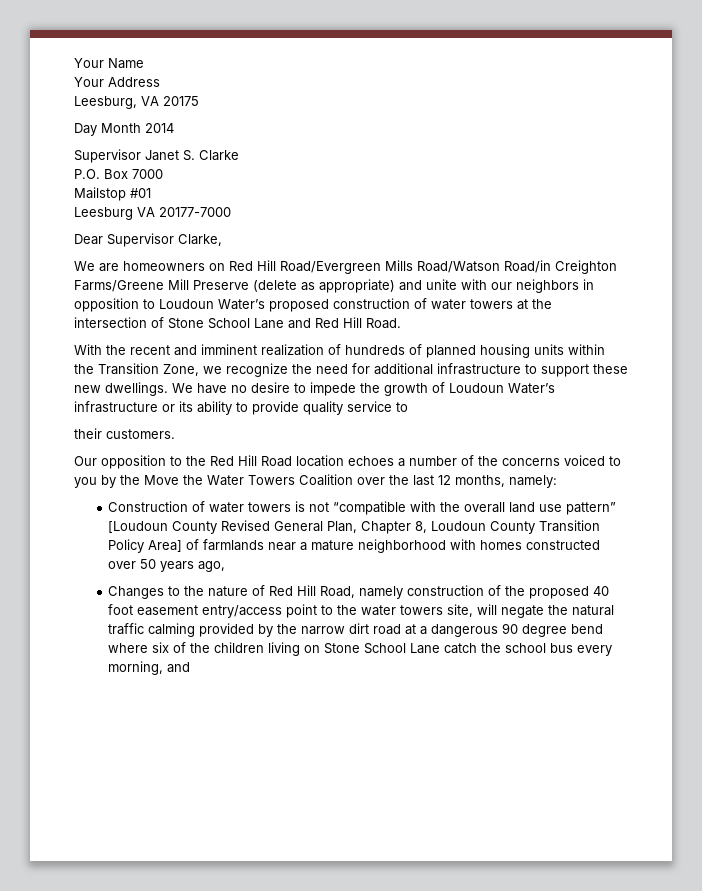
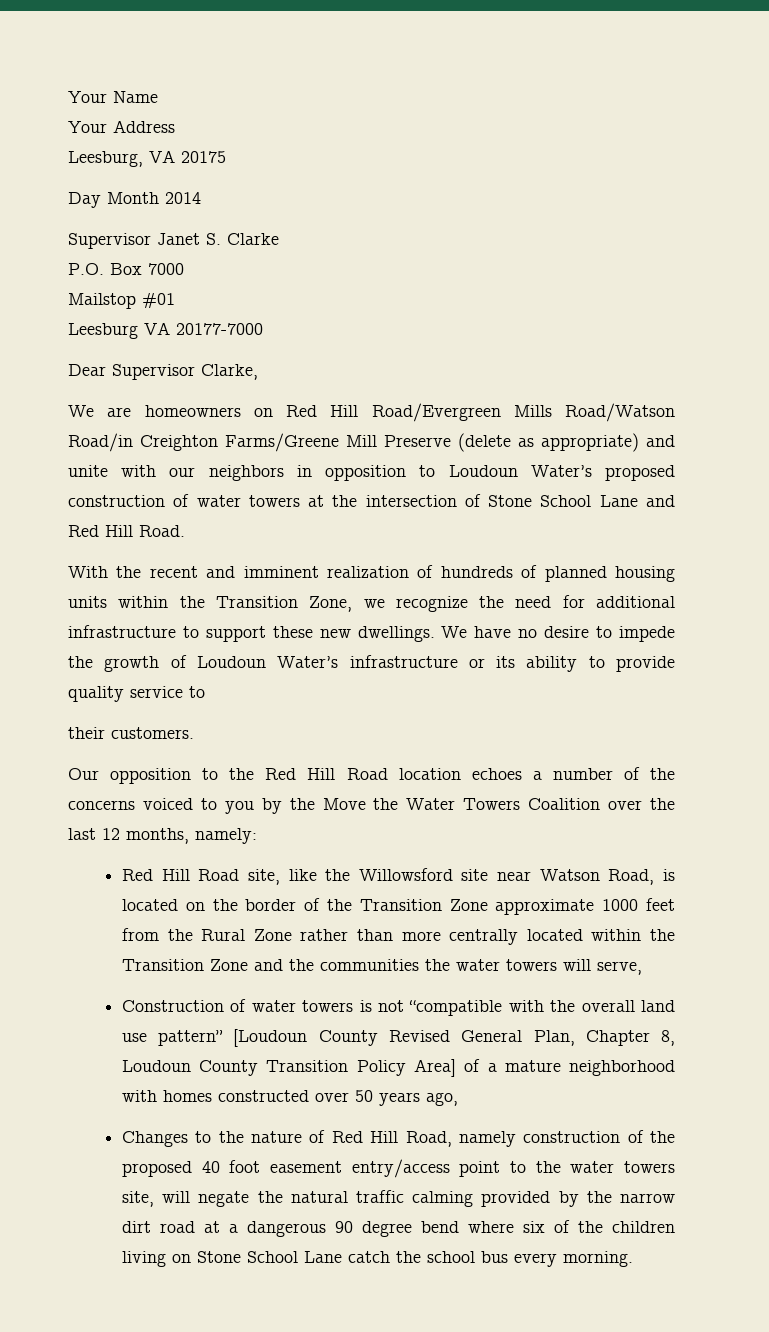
+ Red Hill Road site, like the Willowsford site near Watson Road, is located on the border of the Transition Zone approximate 1000 feet from the Rural Zone rather than more centrally located within the Transition Zone and the communities the water towers will serve,
- Construction of water towers is not “compatible with the overall land use pattern” [Loudoun County Revised General Plan, Chapter 8, Loudoun County Transition Policy Area] of farmlands near a mature neighborhood with homes constructed over 50 years ago,
+ Construction of water towers is not “compatible with the overall land use pattern” [Loudoun County Revised General Plan, Chapter 8, Loudoun County Transition Policy Area] of a mature neighborhood with homes constructed over 50 years ago,
- Changes to the nature of Red Hill Road, namely construction of the proposed 40 foot easement entry/access point to the water towers site, will negate the natural traffic calming provided by the narrow dirt road at a dangerous 90 degree bend where six of the children living on Stone School Lane catch the school bus every morning, and
+ Changes to the nature of Red Hill Road, namely construction of the proposed 40 foot easement entry/access point to the water towers site, will negate the natural traffic calming provided by the narrow dirt road at a dangerous 90 degree bend where six of the children living on Stone School Lane catch the school bus every morning.

